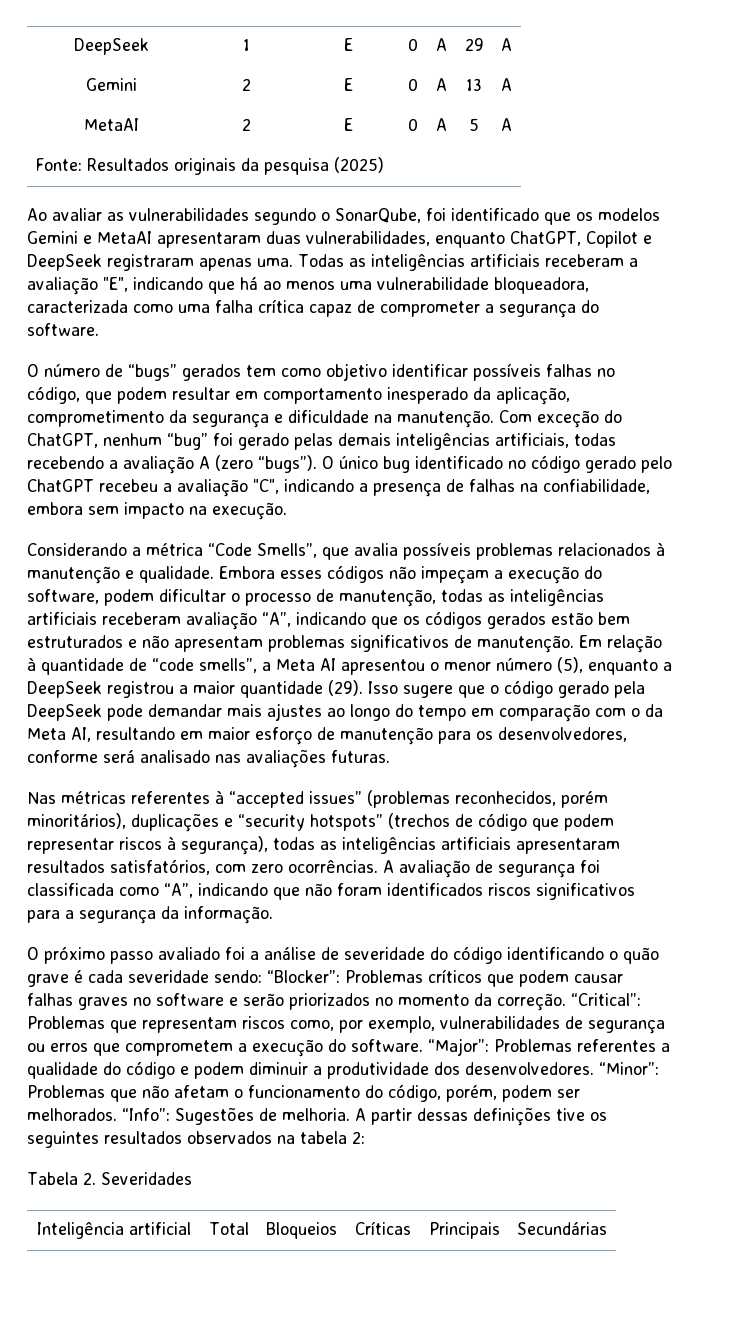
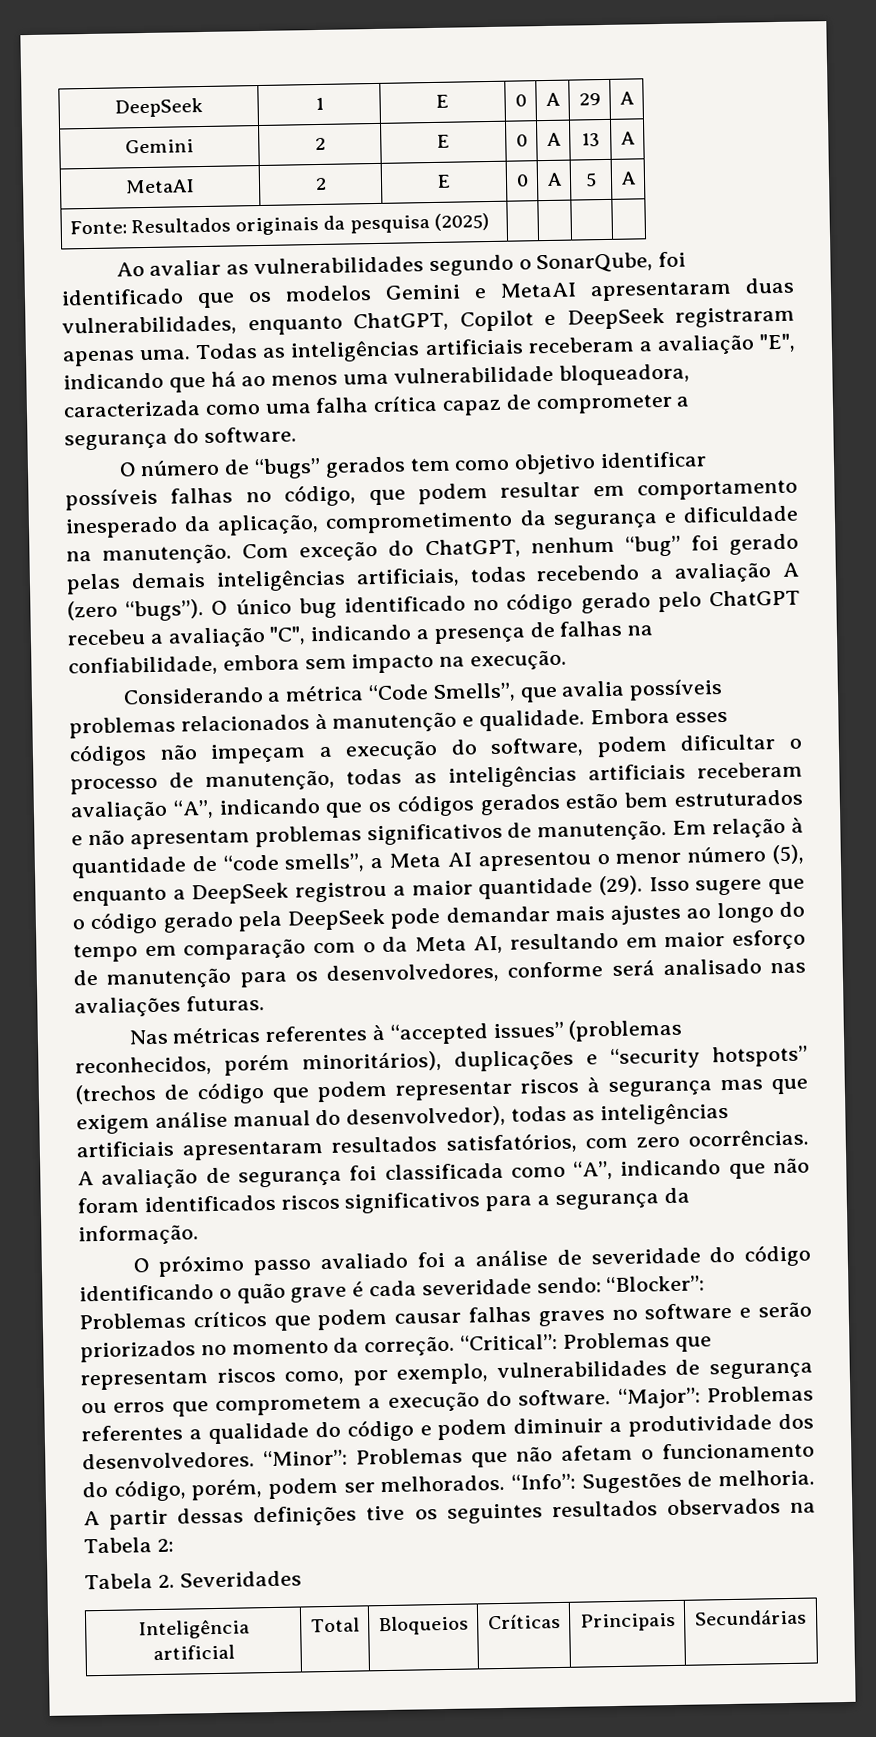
- Nas métricas referentes à “accepted issues” (problemas reconhecidos, porém minoritários), duplicações e “security hotspots” (trechos de código que podem representar riscos à segurança), todas as inteligências artificiais apresentaram resultados satisfatórios, com zero ocorrências.
+ Nas métricas referentes à “accepted issues” (problemas reconhecidos, porém minoritários), duplicações e “security hotspots” (trechos de código que podem representar riscos à segurança mas que exigem análise manual do desenvolvedor), todas as inteligências artificiais apresentaram resultados satisfatórios, com zero ocorrências.
- A partir dessas definições tive os seguintes resultados observados na tabela 2:
+ A partir dessas definições tive os seguintes resultados observados na Tabela 2:

